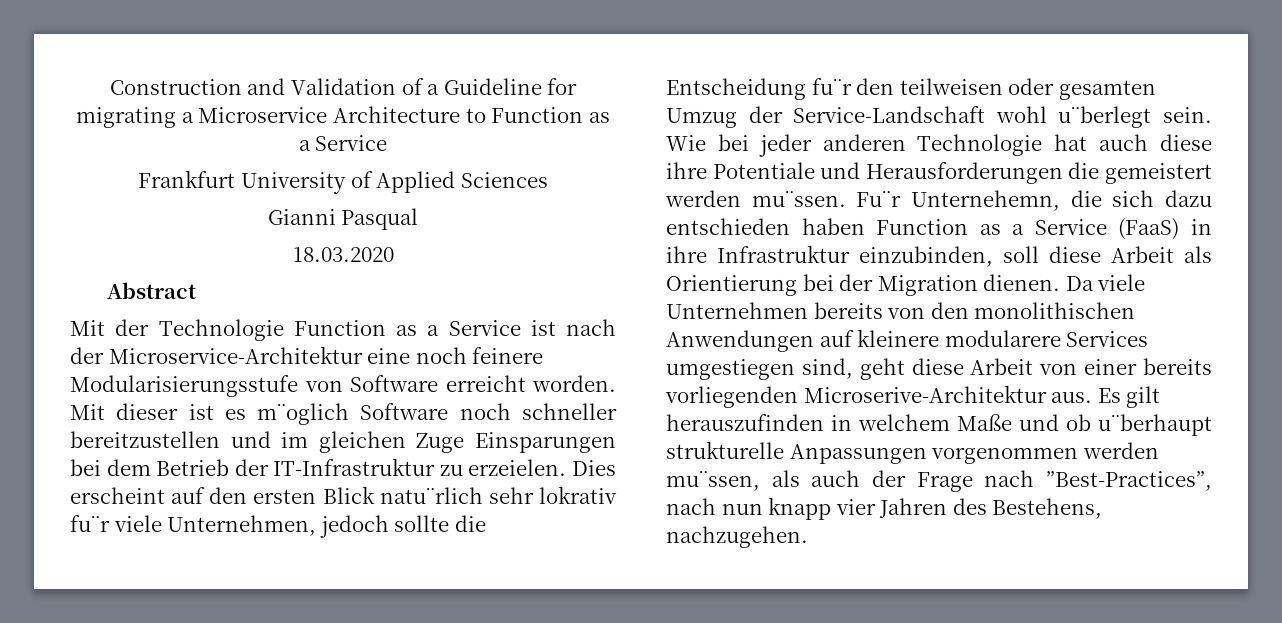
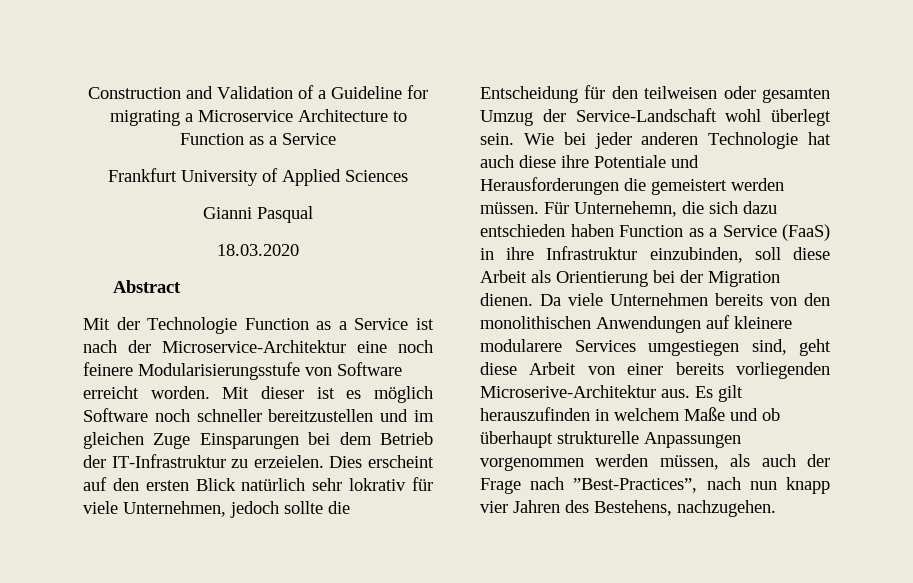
- Mit dieser ist es m¨oglich Software noch schneller bereitzustellen und im gleichen Zuge Einsparungen bei dem Betrieb der IT-Infrastruktur zu erzeielen.
+ Mit dieser ist es möglich Software noch schneller bereitzustellen und im gleichen Zuge Einsparungen bei dem Betrieb der IT-Infrastruktur zu erzeielen.
- Dies erscheint auf den ersten Blick natu¨rlich sehr lokrativ fu¨r viele Unternehmen, jedoch sollte die Entscheidung fu¨r den teilweisen oder gesamten Umzug der Service-Landschaft wohl u¨berlegt sein.
+ Dies erscheint auf den ersten Blick natürlich sehr lokrativ für viele Unternehmen, jedoch sollte die Entscheidung für den teilweisen oder gesamten Umzug der Service-Landschaft wohl überlegt sein.
- Wie bei jeder anderen Technologie hat auch diese ihre Potentiale und Herausforderungen die gemeistert werden mu¨ssen. Fu¨r Unternehemn, die sich dazu entschieden haben Function as a Service (FaaS) in ihre Infrastruktur einzubinden, soll diese Arbeit als Orientierung bei der Migration dienen.
+ Wie bei jeder anderen Technologie hat auch diese ihre Potentiale und Herausforderungen die gemeistert werden müssen. Für Unternehemn, die sich dazu entschieden haben Function as a Service (FaaS) in ihre Infrastruktur einzubinden, soll diese Arbeit als Orientierung bei der Migration dienen.
- Es gilt herauszufinden in welchem Maße und ob u¨berhaupt strukturelle Anpassungen vorgenommen werden mu¨ssen, als auch der Frage nach ”Best-Practices”, nach nun knapp vier Jahren des Bestehens, nachzugehen.
+ Es gilt herauszufinden in welchem Maße und ob überhaupt strukturelle Anpassungen vorgenommen werden müssen, als auch der Frage nach ”Best-Practices”, nach nun knapp vier Jahren des Bestehens, nachzugehen.

